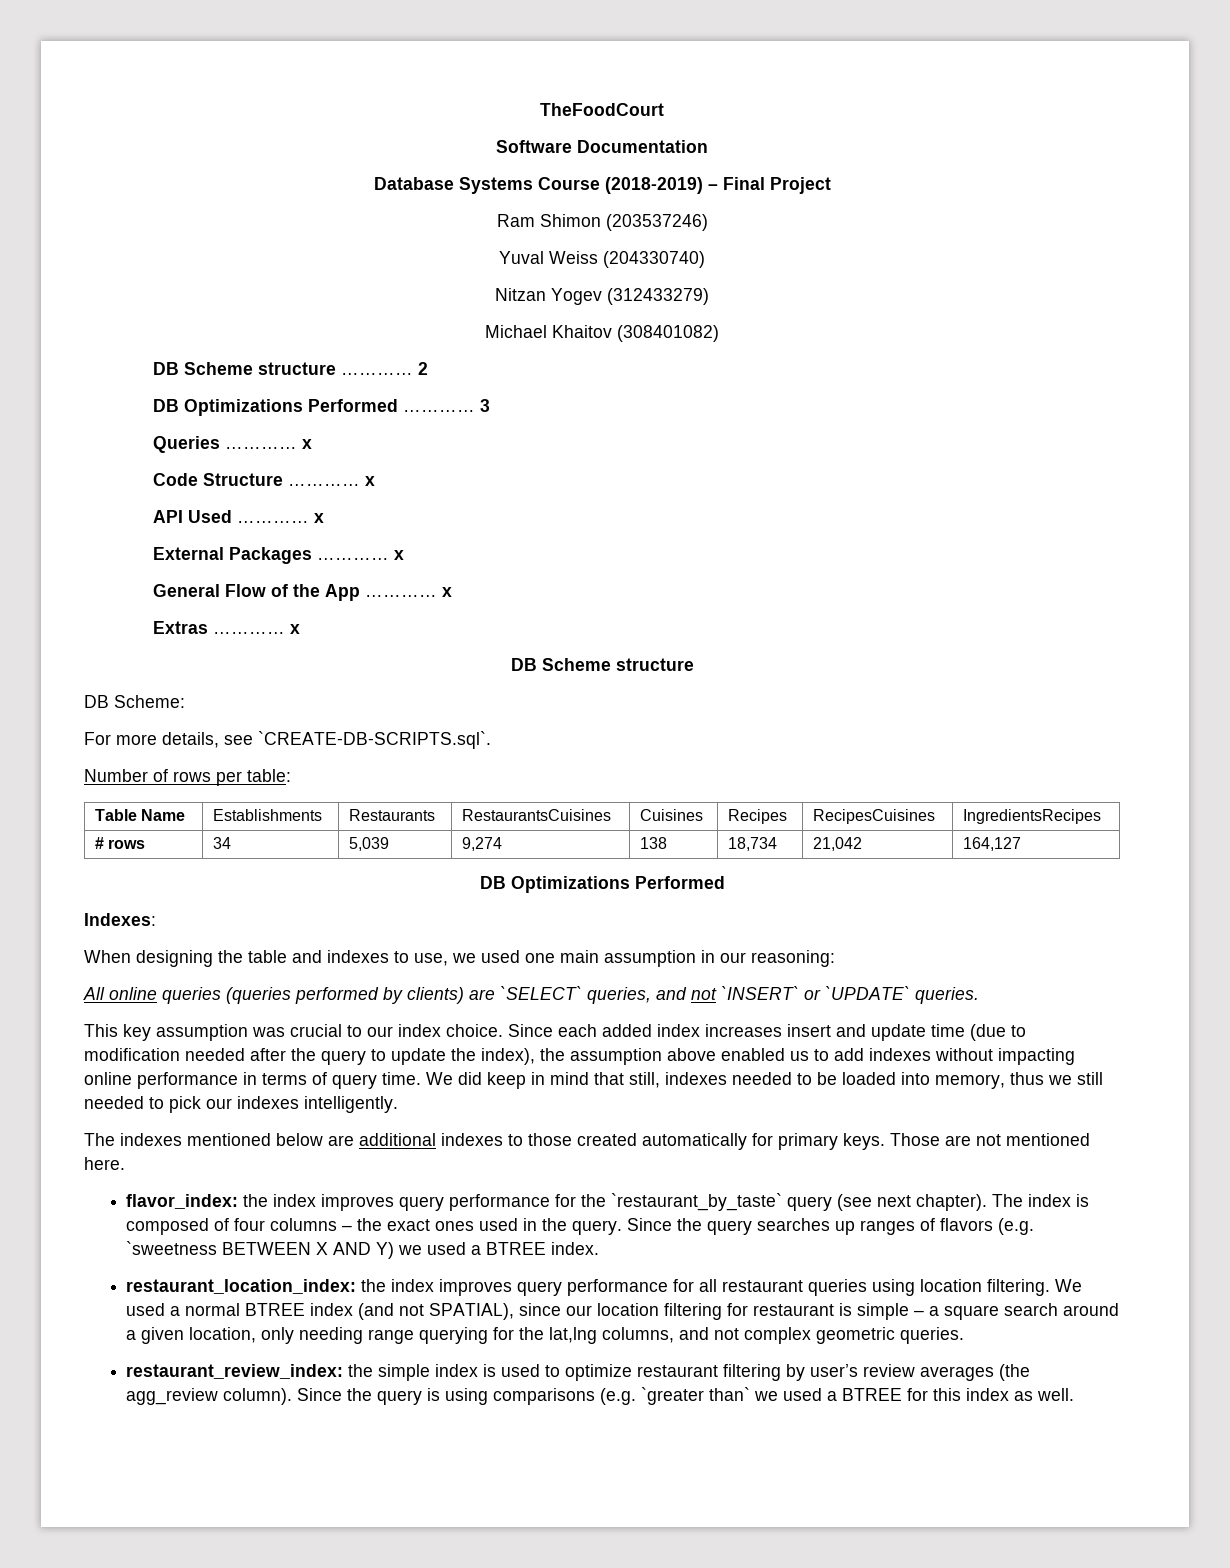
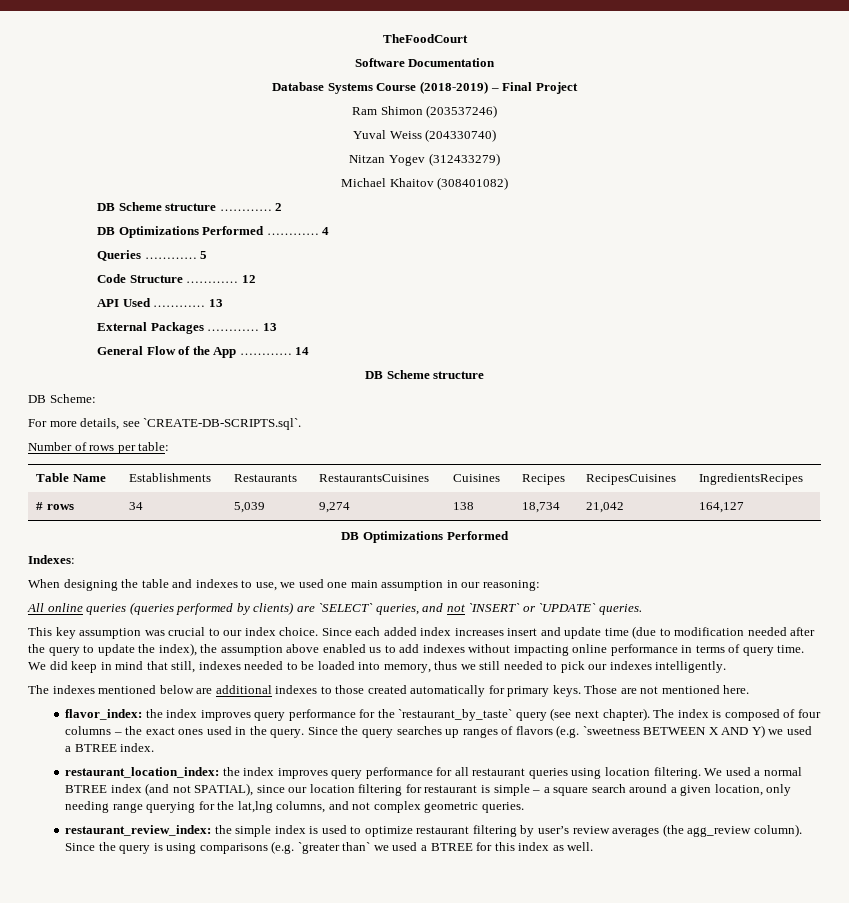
- 3
+ 4
- Queries ………… x
+ Queries ………… 5
- Code Structure ………… x
+ Code Structure ………… 12
- API Used ………… x
+ API Used ………… 13
- External Packages ………… x
+ External Packages ………… 13
- General Flow of the App ………… x
- Extras ………… x
+ General Flow of the App ………… 14

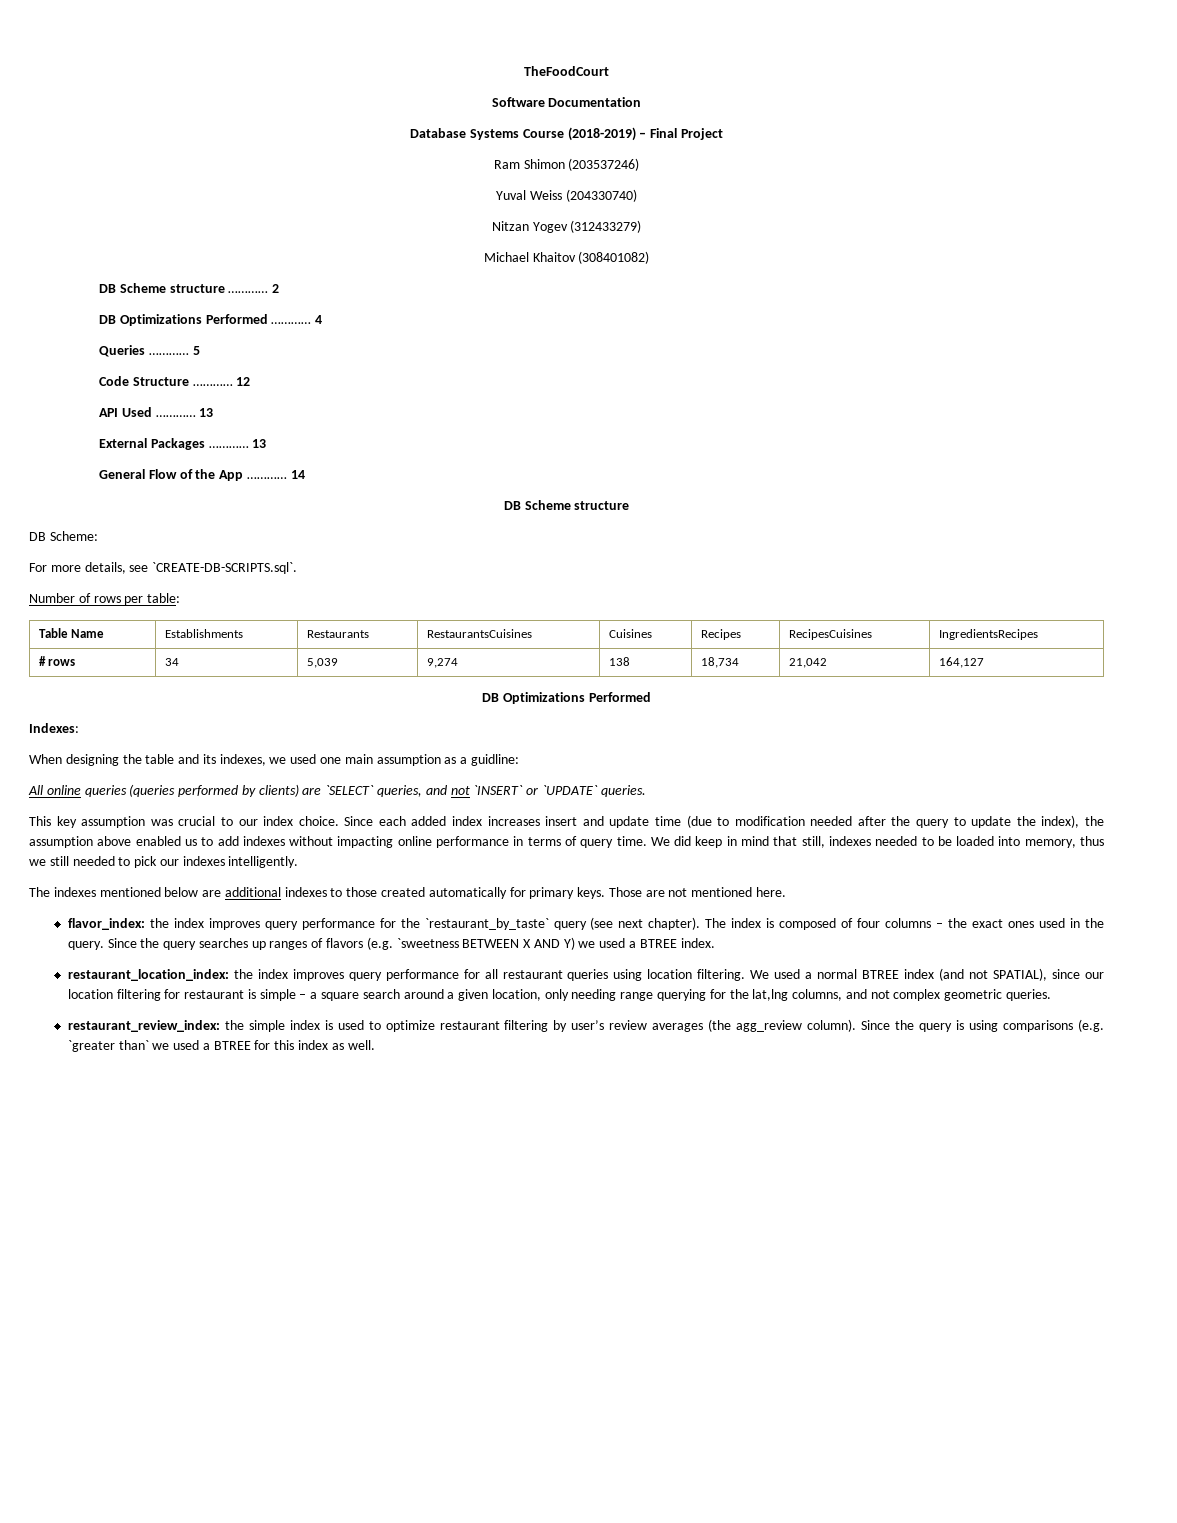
- When designing the table and indexes to use, we used one main assumption in our reasoning:
+ When designing the table and its indexes, we used one main assumption as a guidline:

